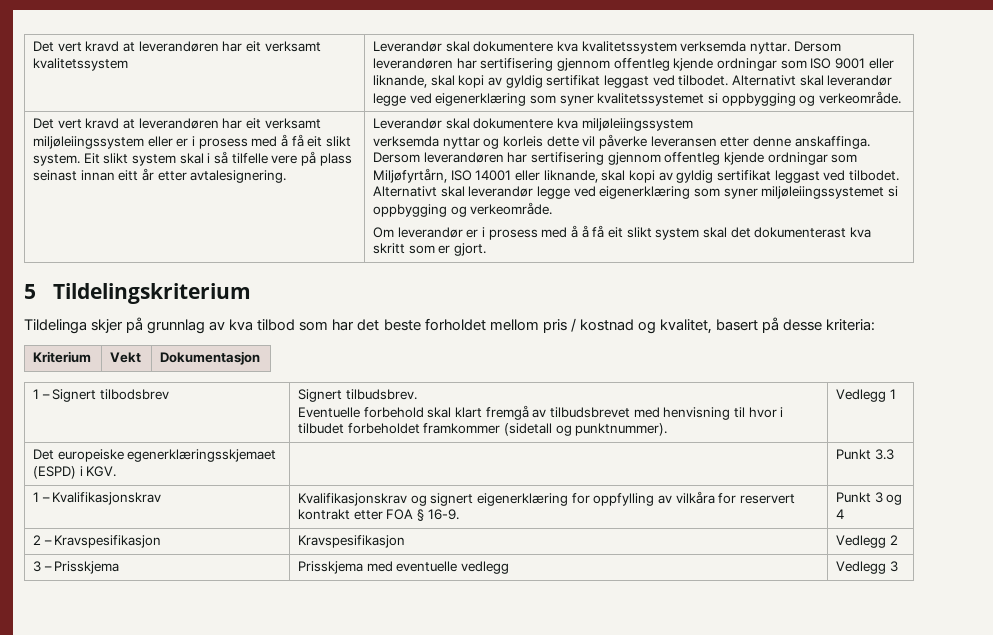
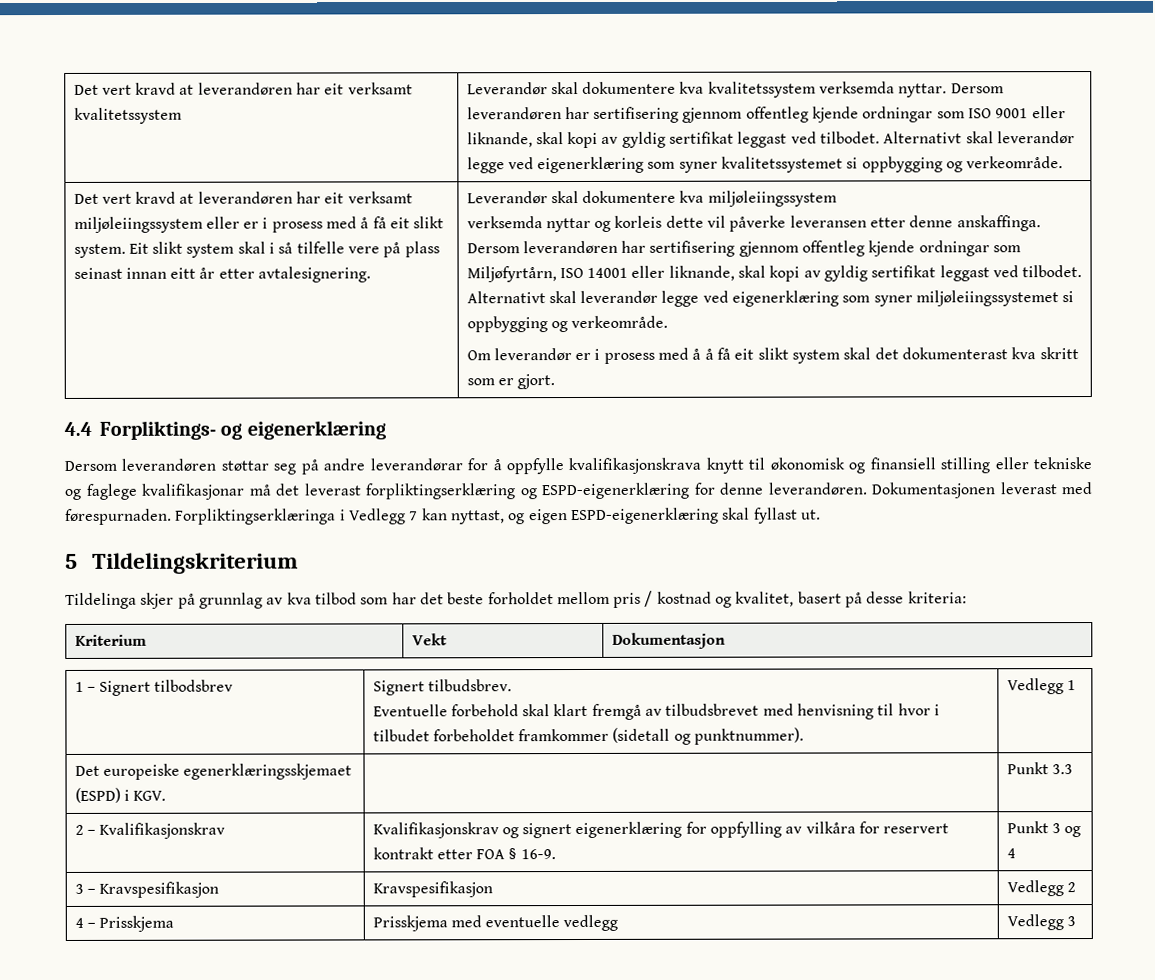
+ 4.4 Forpliktings- og eigenerklæring
+ Dersom leverandøren støttar seg på andre leverandørar for å oppfylle kvalifikasjonskrava knytt til økonomisk og finansiell stilling eller tekniske og faglege kvalifikasjonar må det leverast forpliktingserklæring og ESPD-eigenerklæring for denne leverandøren. Dokumentasjonen leverast med førespurnaden. Forpliktingserklæringa i Vedlegg 7 kan nyttast, og eigen ESPD-eigenerklæring skal fyllast ut.
- 1 – Kvalifikasjonskrav | Kvalifikasjonskrav og signert eigenerklæring for oppfylling av vilkåra for reservert kontrakt etter FOA § 16-9. | Punkt 3 og 4
+ 2 – Kvalifikasjonskrav | Kvalifikasjonskrav og signert eigenerklæring for oppfylling av vilkåra for reservert kontrakt etter FOA § 16-9. | Punkt 3 og 4
- 2 – Kravspesifikasjon | Kravspesifikasjon | Vedlegg 2
+ 3 – Kravspesifikasjon | Kravspesifikasjon | Vedlegg 2
- 3 – Prisskjema | Prisskjema med eventuelle vedlegg | Vedlegg 3
+ 4 – Prisskjema | Prisskjema med eventuelle vedlegg | Vedlegg 3

